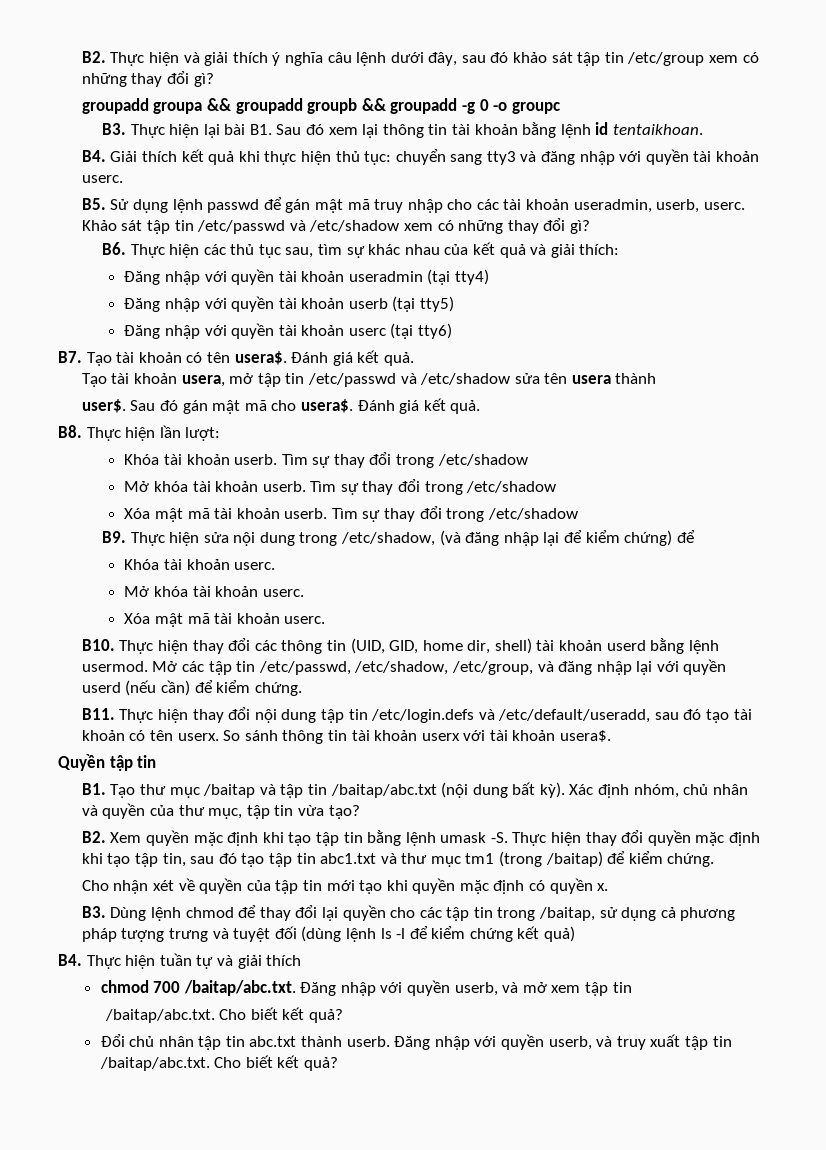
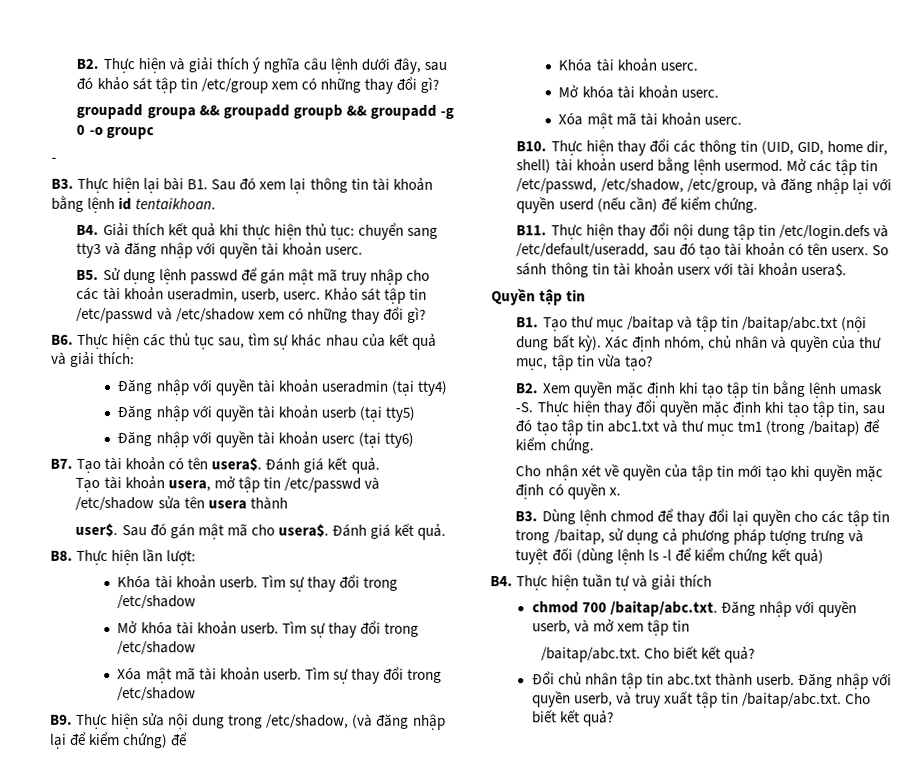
+ -

